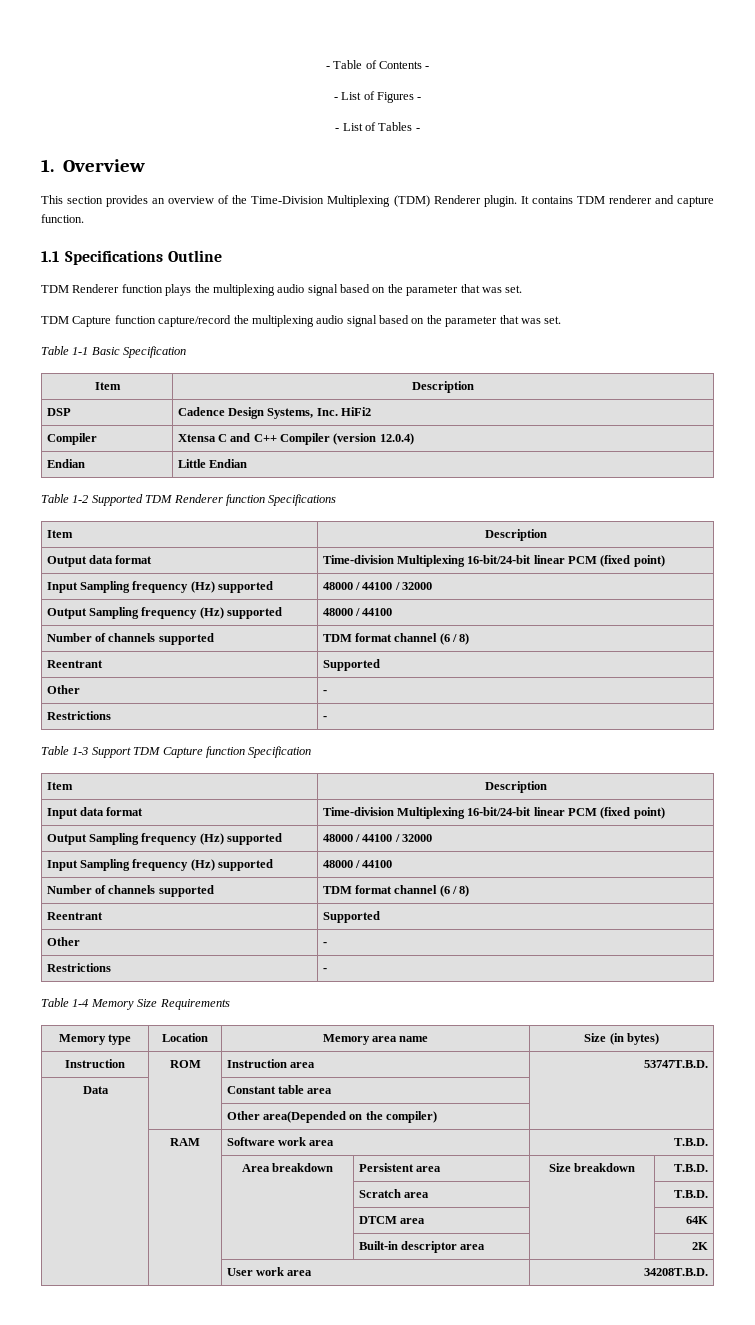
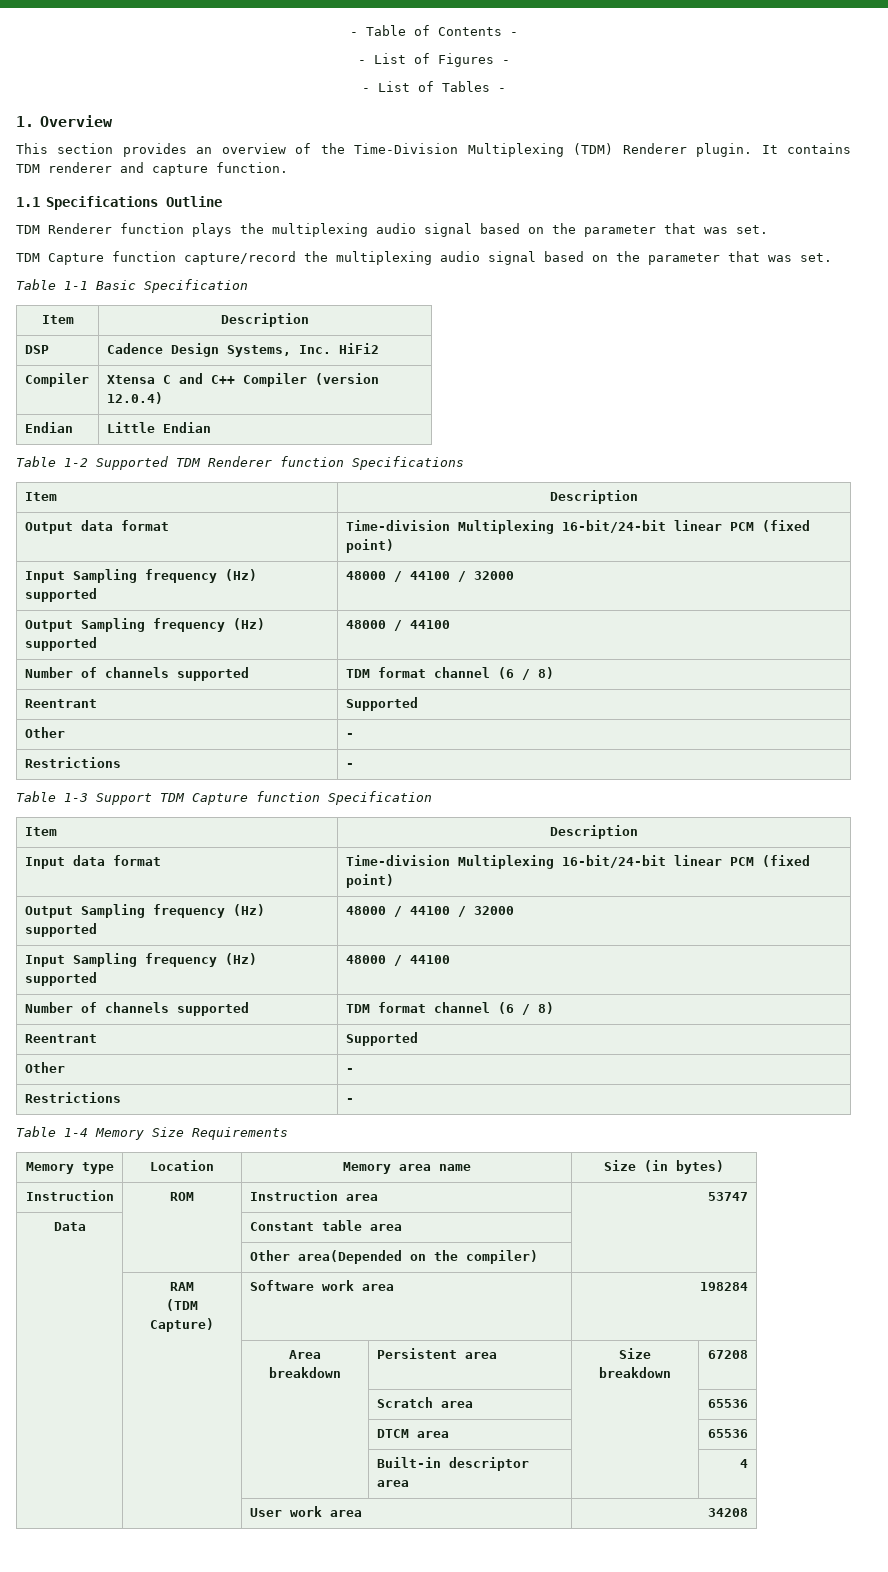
- Instruction | ROM | Instruction area | 53747T.B.D.
+ Instruction | ROM | Instruction area | 53747
- | RAM | Software work area | T.B.D.
+ | RAM
+ (TDM Capture) | Software work area | 198284
- | | Area breakdown | Persistent area | Size breakdown | T.B.D.
+ | | Area breakdown | Persistent area | Size breakdown | 67208
- | | | Scratch area | | T.B.D.
+ | | | Scratch area | | 65536
- | | | DTCM area | | 64K
+ | | | DTCM area | | 65536
- | | | Built-in descriptor area | | 2K
+ | | | Built-in descriptor area | | 4
- | | User work area | 34208T.B.D.
+ | | User work area | 34208

